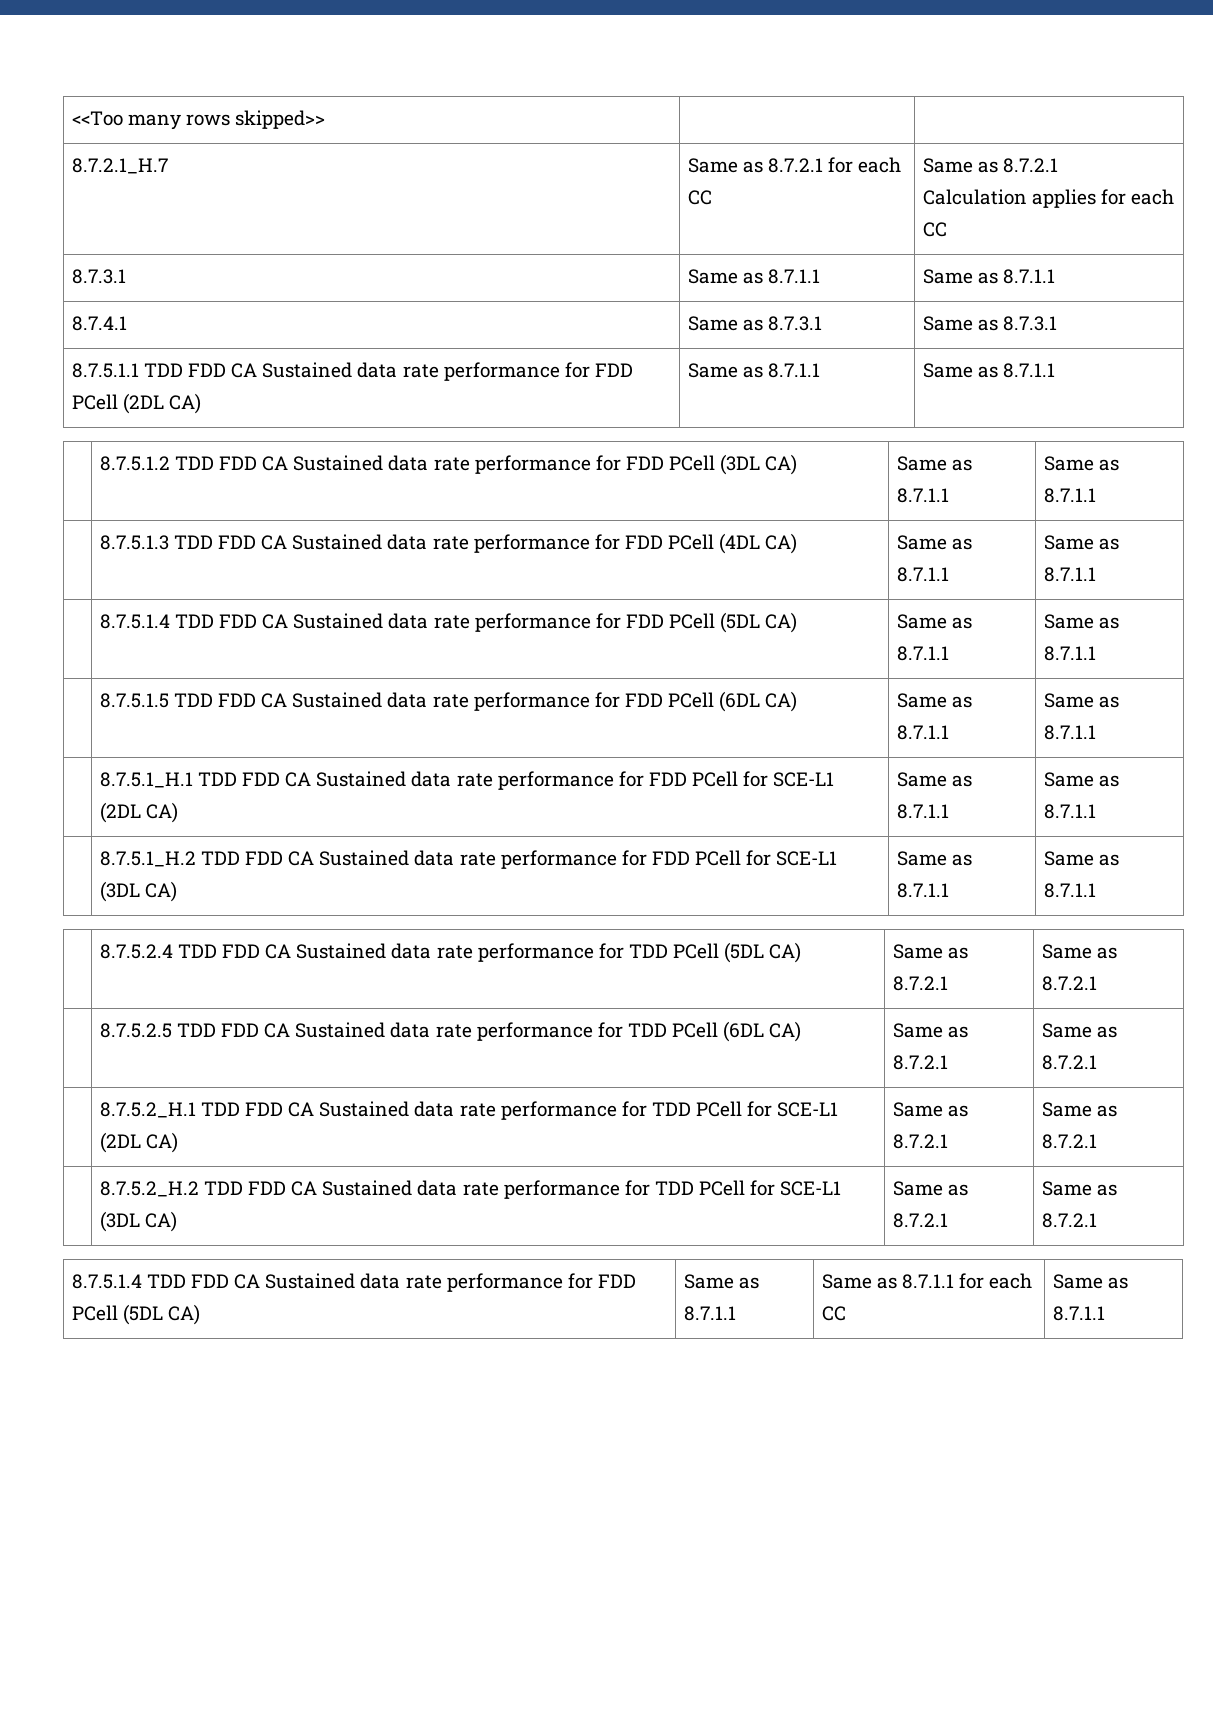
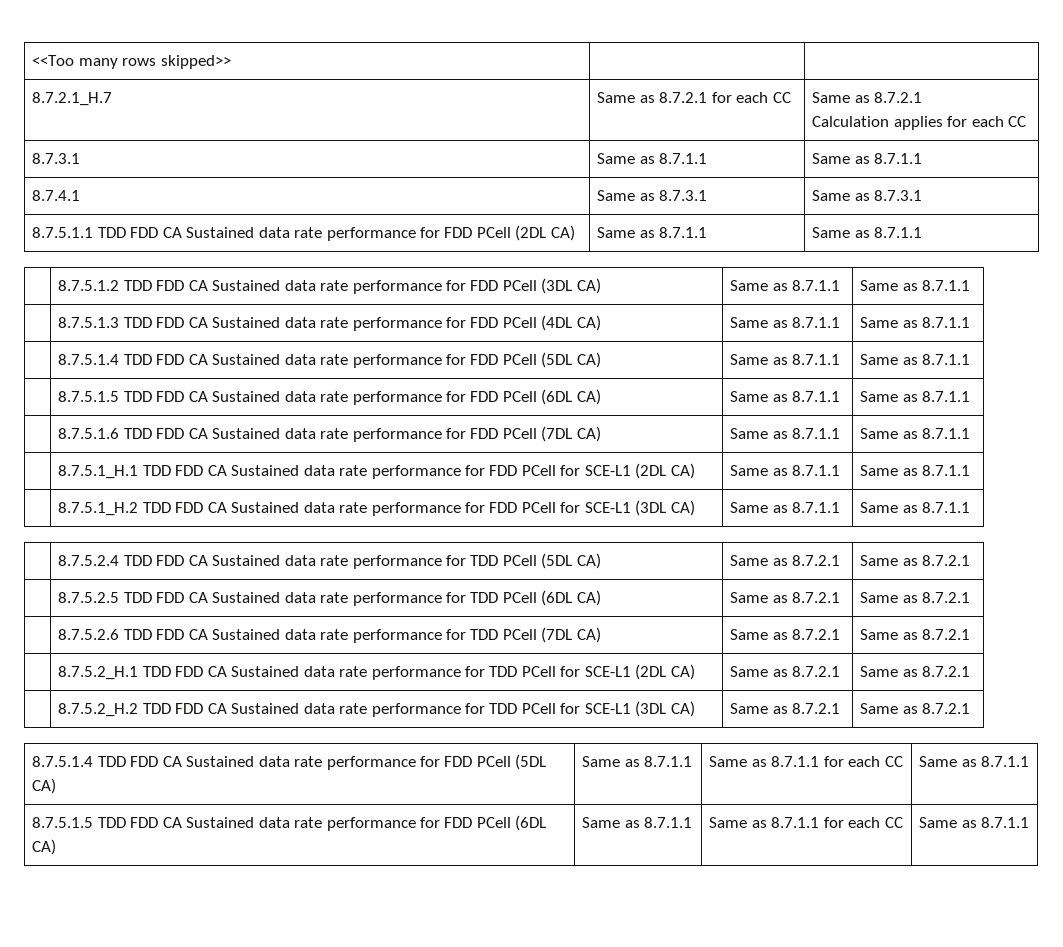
+ | 8.7.5.1.6 TDD FDD CA Sustained data rate performance for FDD PCell (7DL CA) | Same as 8.7.1.1 | Same as 8.7.1.1
+ | 8.7.5.2.6 TDD FDD CA Sustained data rate performance for TDD PCell (7DL CA) | Same as 8.7.2.1 | Same as 8.7.2.1
+ 8.7.5.1.5 TDD FDD CA Sustained data rate performance for FDD PCell (6DL CA) | Same as 8.7.1.1 | Same as 8.7.1.1 for each CC | Same as 8.7.1.1

